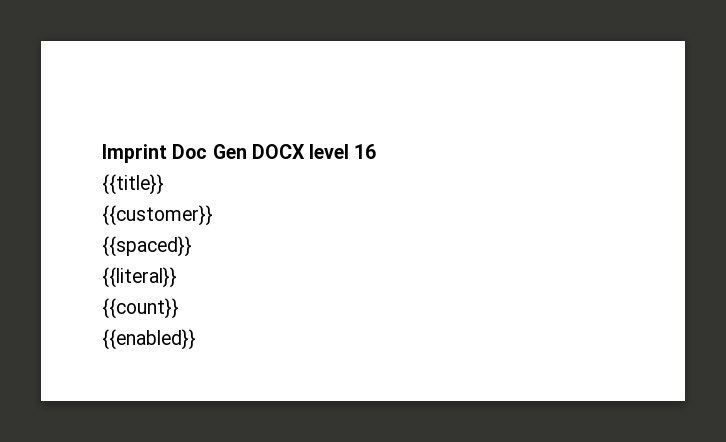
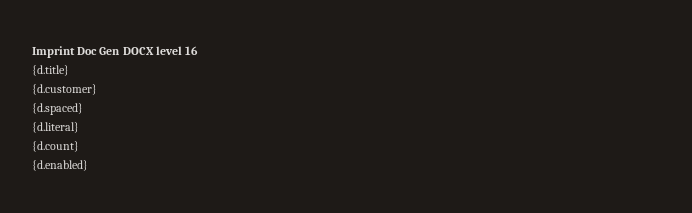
- {{title}}
- {{customer}}
- {{spaced}}
- {{literal}}
- {{count}}
- {{enabled}}
+ {d.title}
+ {d.customer}
+ {d.spaced}
+ {d.literal}
+ {d.count}
+ {d.enabled}

